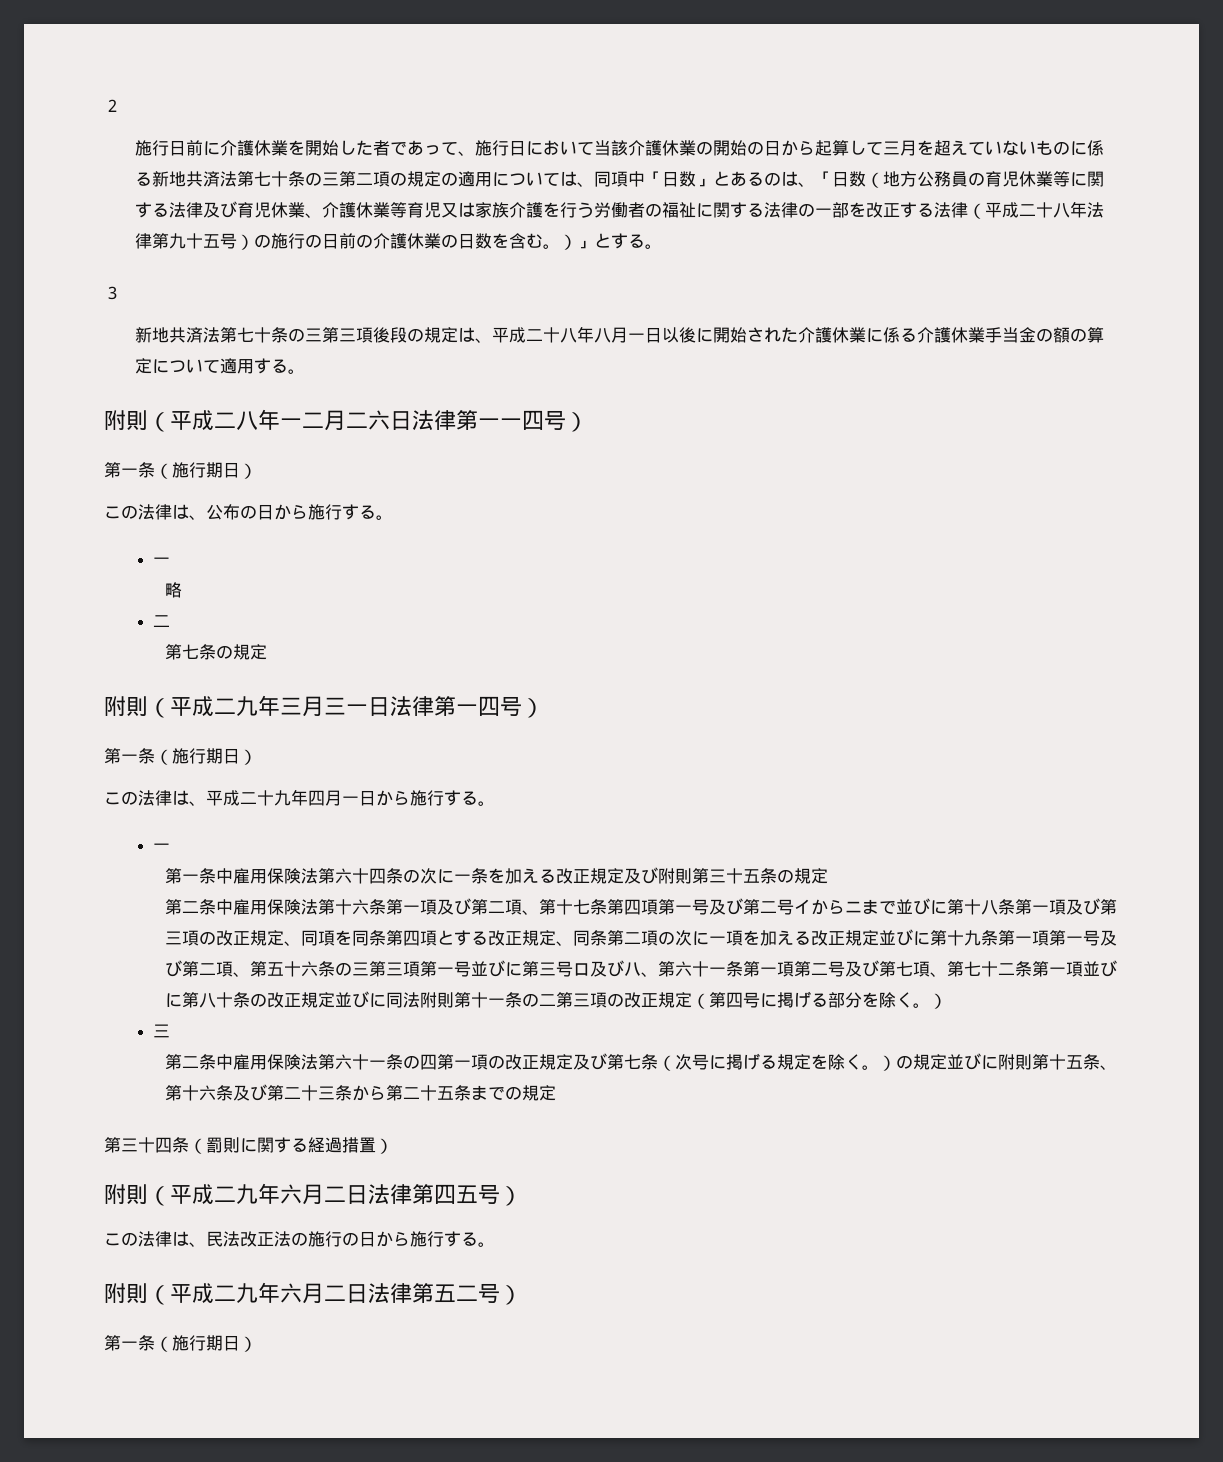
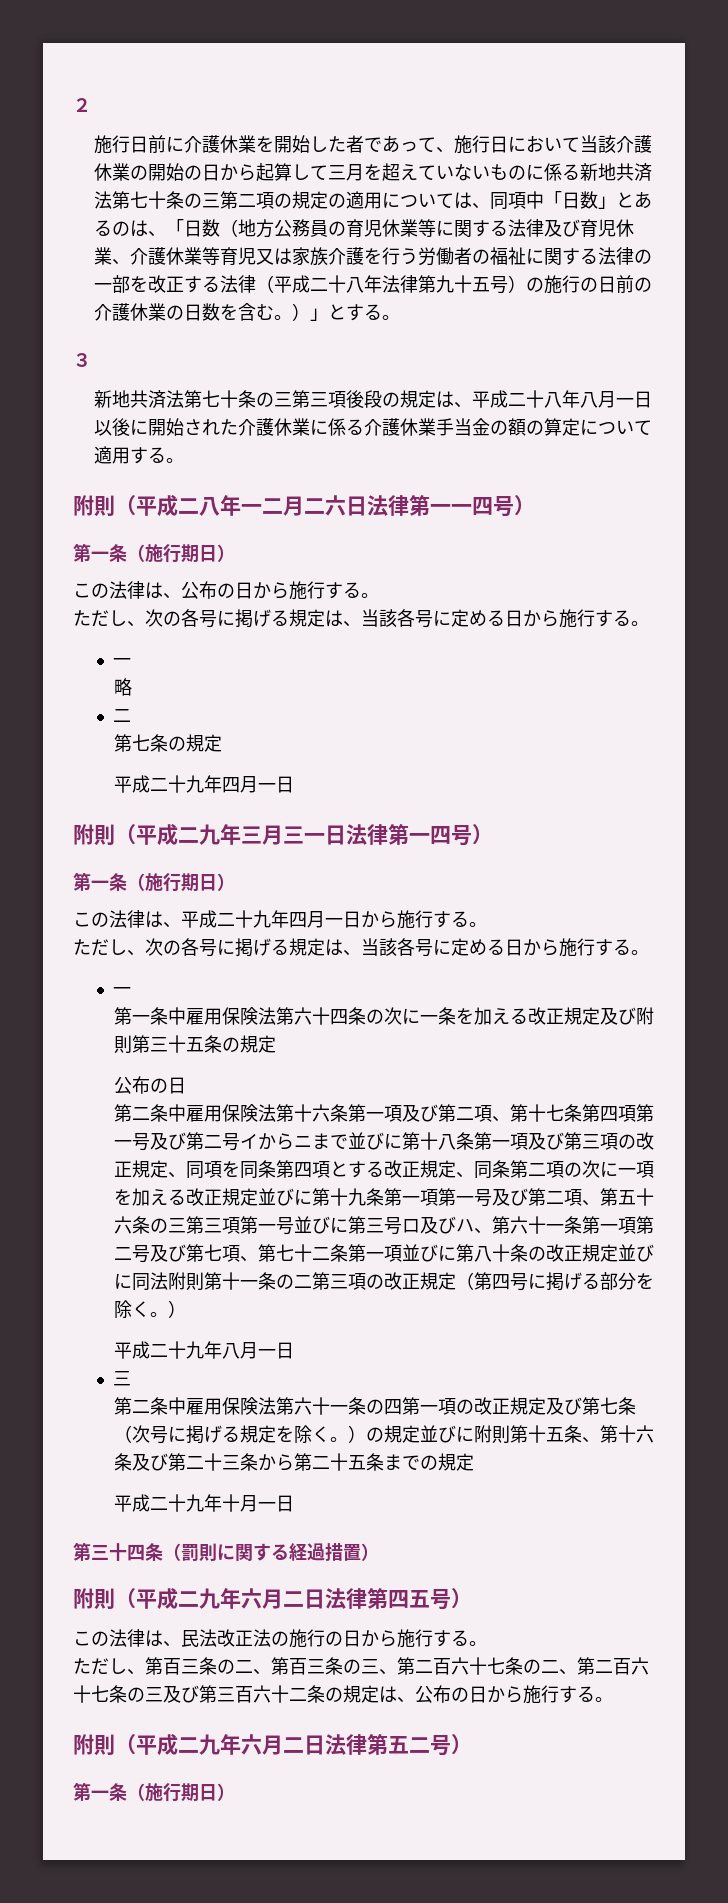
  この法律は、公布の日から施行する。
+ ただし、次の各号に掲げる規定は、当該各号に定める日から施行する。
  第七条の規定
+ 平成二十九年四月一日
  この法律は、平成二十九年四月一日から施行する。
+ ただし、次の各号に掲げる規定は、当該各号に定める日から施行する。
  第一条中雇用保険法第六十四条の次に一条を加える改正規定及び附則第三十五条の規定
+ 公布の日
+ 平成二十九年八月一日
+ 平成二十九年十月一日
+ ただし、第百三条の二、第百三条の三、第二百六十七条の二、第二百六十七条の三及び第三百六十二条の規定は、公布の日から施行する。

